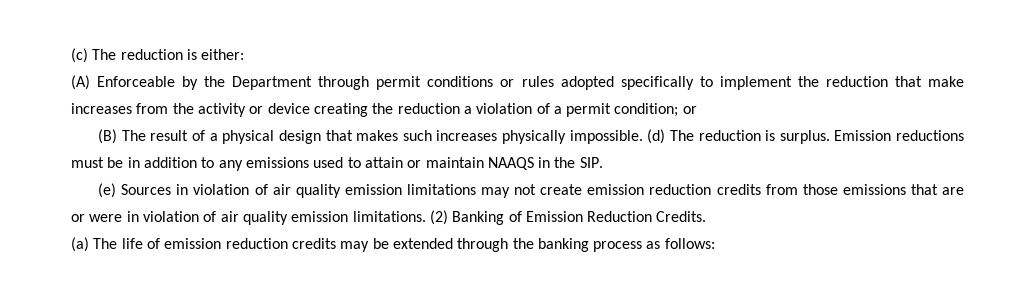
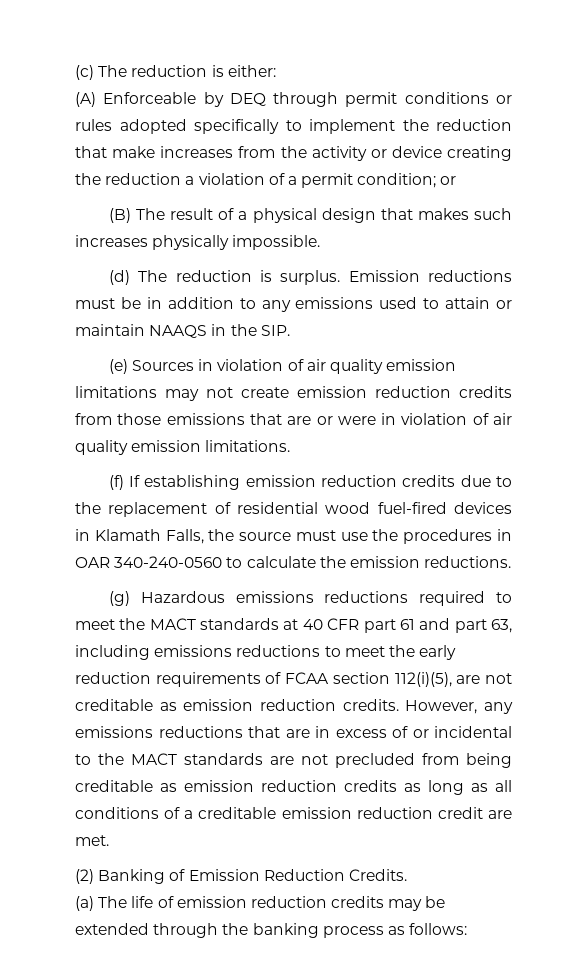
- (A) Enforceable by the Department through permit conditions or rules adopted specifically to implement the reduction that make increases from the activity or device creating the reduction a violation of a permit condition; or
+ (A) Enforceable by DEQ through permit conditions or rules adopted specifically to implement the reduction that make increases from the activity or device creating the reduction a violation of a permit condition; or
- (B) The result of a physical design that makes such increases physically impossible. (d) The reduction is surplus.
+ (B) The result of a physical design that makes such increases physically impossible.
+ (d) The reduction is surplus.
- (e) Sources in violation of air quality emission limitations may not create emission reduction credits from those emissions that are or were in violation of air quality emission limitations. (2) Banking of Emission Reduction Credits.
+ (e) Sources in violation of air quality emission limitations may not create emission reduction credits from those emissions that are or were in violation of air quality emission limitations.
+ (f) If establishing emission reduction credits due to the replacement of residential wood fuel-fired devices in Klamath Falls, the source must use the procedures in OAR 340-240-0560 to calculate the emission reductions.
+ (g) Hazardous emissions reductions required to meet the MACT standards at 40 CFR part 61 and part 63, including emissions reductions to meet the early reduction requirements of FCAA section 112(i)(5), are not creditable as emission reduction credits. However, any emissions reductions that are in excess of or incidental to the MACT standards are not precluded from being creditable as emission reduction credits as long as all conditions of a creditable emission reduction credit are met.
+ (2) Banking of Emission Reduction Credits.

